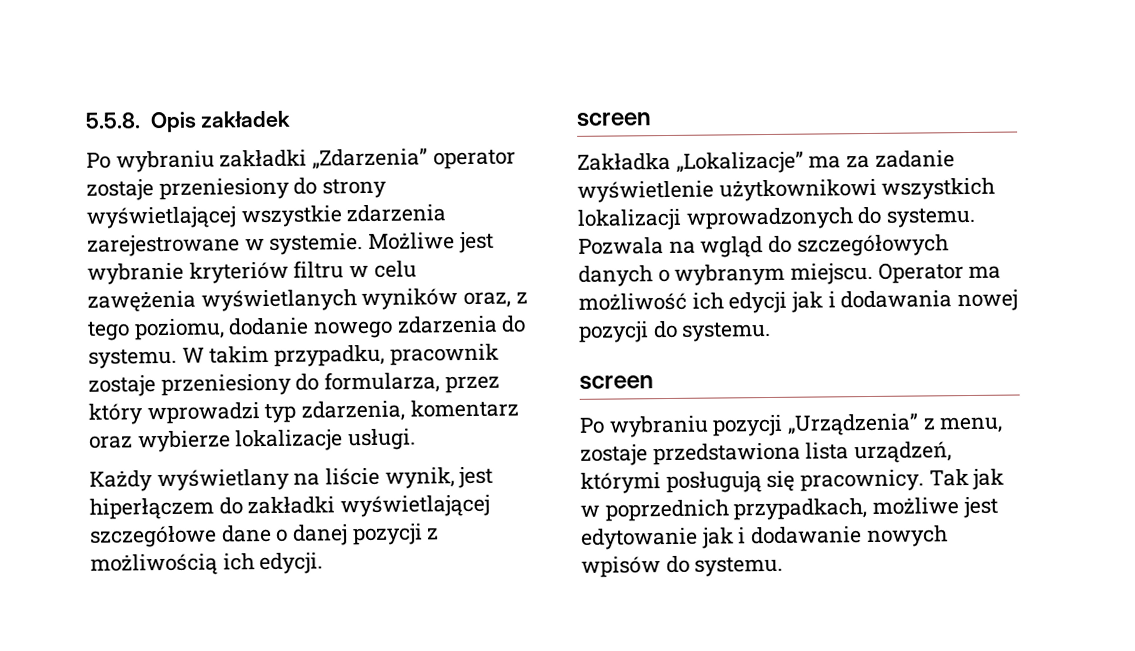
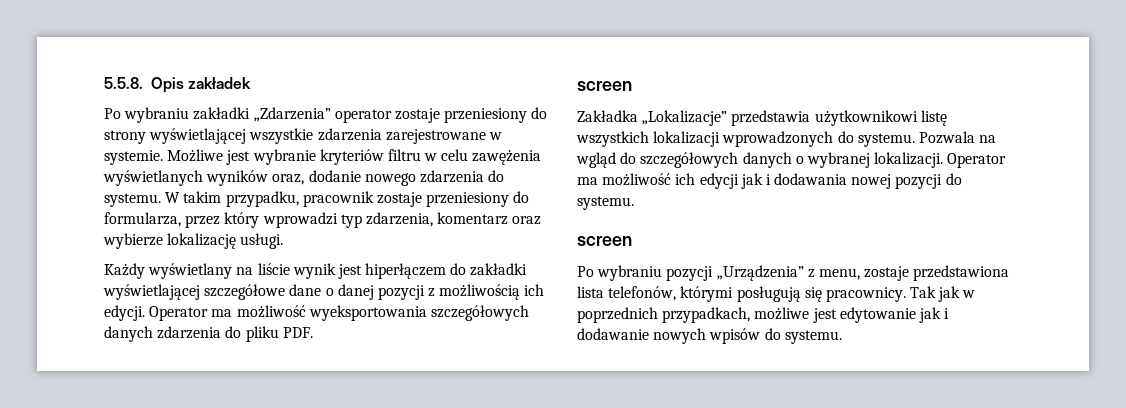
- Możliwe jest wybranie kryteriów filtru w celu zawężenia wyświetlanych wyników oraz, z tego poziomu, dodanie nowego zdarzenia do systemu.
+ Możliwe jest wybranie kryteriów filtru w celu zawężenia wyświetlanych wyników oraz, dodanie nowego zdarzenia do systemu.
- W takim przypadku, pracownik zostaje przeniesiony do formularza, przez który wprowadzi typ zdarzenia, komentarz oraz wybierze lokalizacje usługi.
+ W takim przypadku, pracownik zostaje przeniesiony do formularza, przez który wprowadzi typ zdarzenia, komentarz oraz wybierze lokalizację usługi.
- Każdy wyświetlany na liście wynik, jest hiperłączem do zakładki wyświetlającej szczegółowe dane o danej pozycji z możliwością ich edycji.
+ Każdy wyświetlany na liście wynik jest hiperłączem do zakładki wyświetlającej szczegółowe dane o danej pozycji z możliwością ich edycji. Operator ma możliwość wyeksportowania szczegółowych danych zdarzenia do pliku PDF.
  screen
- Zakładka „Lokalizacje” ma za zadanie wyświetlenie użytkownikowi wszystkich lokalizacji wprowadzonych do systemu.
+ Zakładka „Lokalizacje” przedstawia użytkownikowi listę wszystkich lokalizacji wprowadzonych do systemu.
- Pozwala na wgląd do szczegółowych danych o wybranym miejscu.
+ Pozwala na wgląd do szczegółowych danych o wybranej lokalizacji.
- Po wybraniu pozycji „Urządzenia” z menu, zostaje przedstawiona lista urządzeń, którymi posługują się pracownicy.
+ Po wybraniu pozycji „Urządzenia” z menu, zostaje przedstawiona lista telefonów, którymi posługują się pracownicy.

